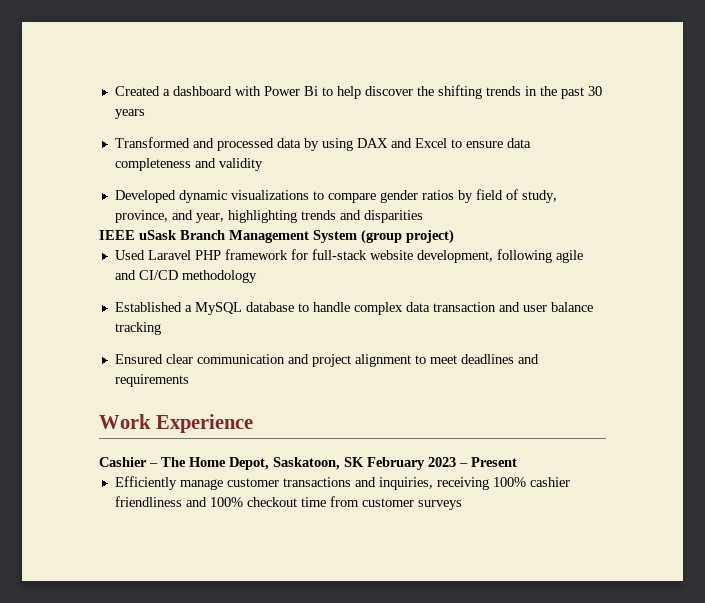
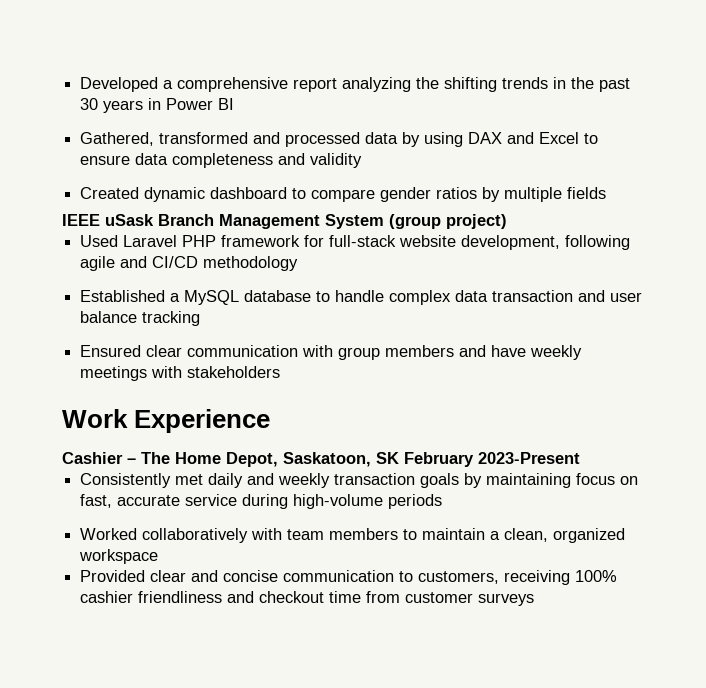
- Created a dashboard with Power Bi to help discover the shifting trends in the past 30 years
- Transformed and processed data by using DAX and Excel to ensure data completeness and validity
+ Developed a comprehensive report analyzing the shifting trends in the past 30 years in Power BI
+ Gathered, transformed and processed data by using DAX and Excel to ensure data completeness and validity
- Developed dynamic visualizations to compare gender ratios by field of study, province, and year, highlighting trends and disparities
+ Created dynamic dashboard to compare gender ratios by multiple fields
- Ensured clear communication and project alignment to meet deadlines and requirements
+ Ensured clear communication with group members and have weekly meetings with stakeholders
- Cashier – The Home Depot, Saskatoon, SK February 2023 – Present
- Efficiently manage customer transactions and inquiries, receiving 100% cashier friendliness and 100% checkout time from customer surveys
+ Cashier – The Home Depot, Saskatoon, SK February 2023-Present
+ Consistently met daily and weekly transaction goals by maintaining focus on fast, accurate service during high-volume periods
+ Worked collaboratively with team members to maintain a clean, organized workspace
+ Provided clear and concise communication to customers, receiving 100% cashier friendliness and checkout time from customer surveys

